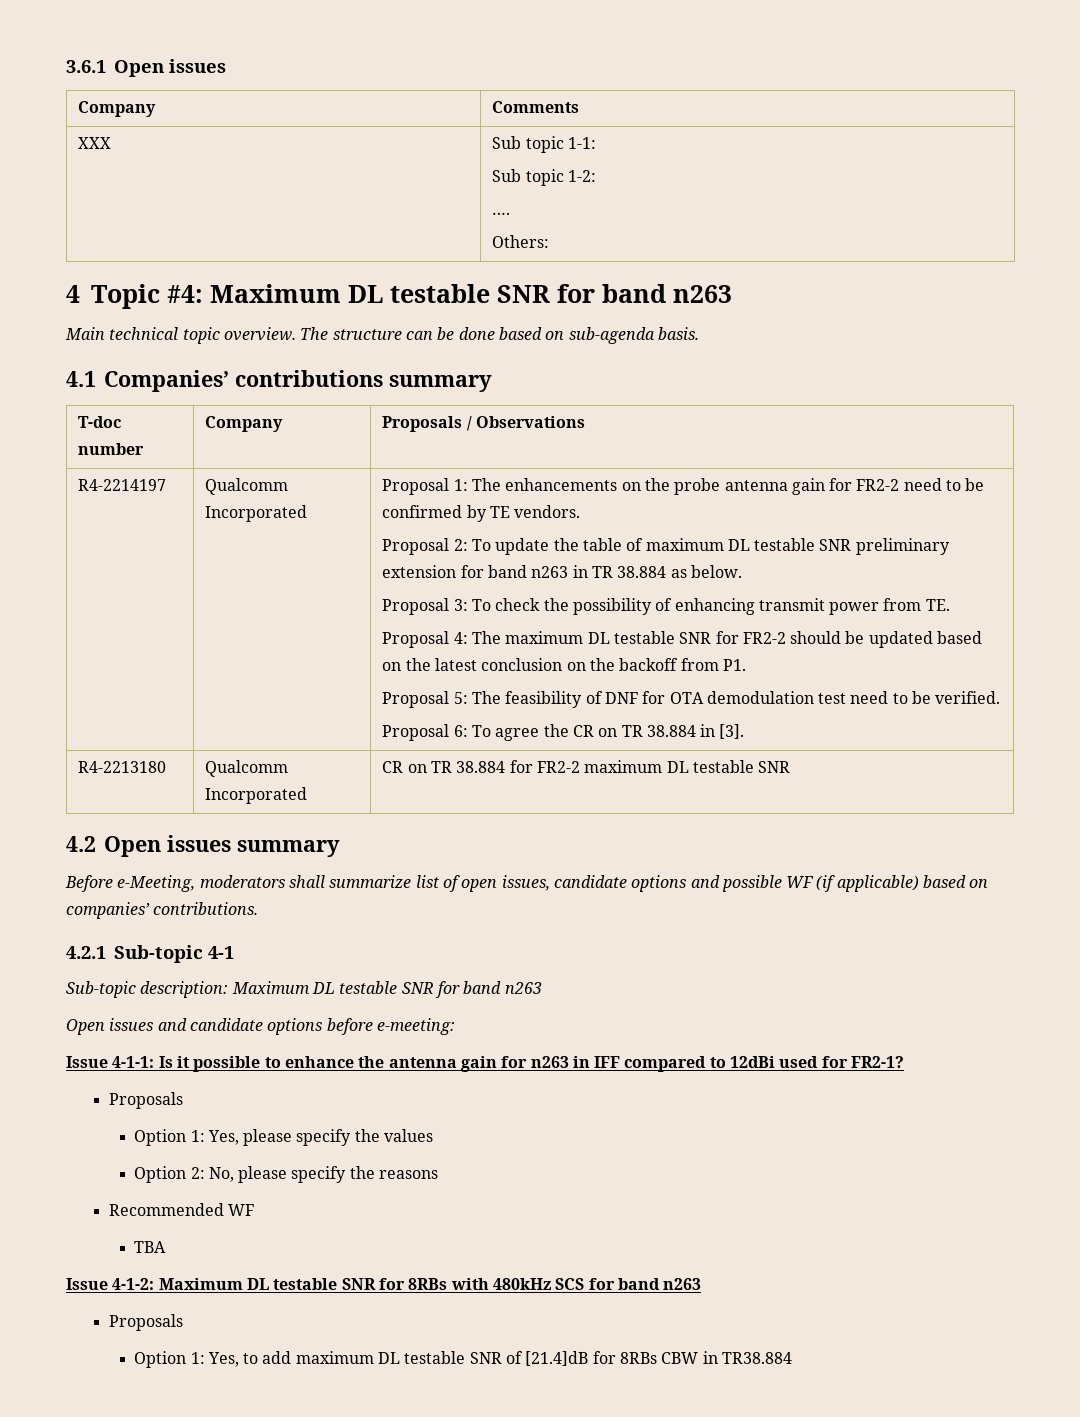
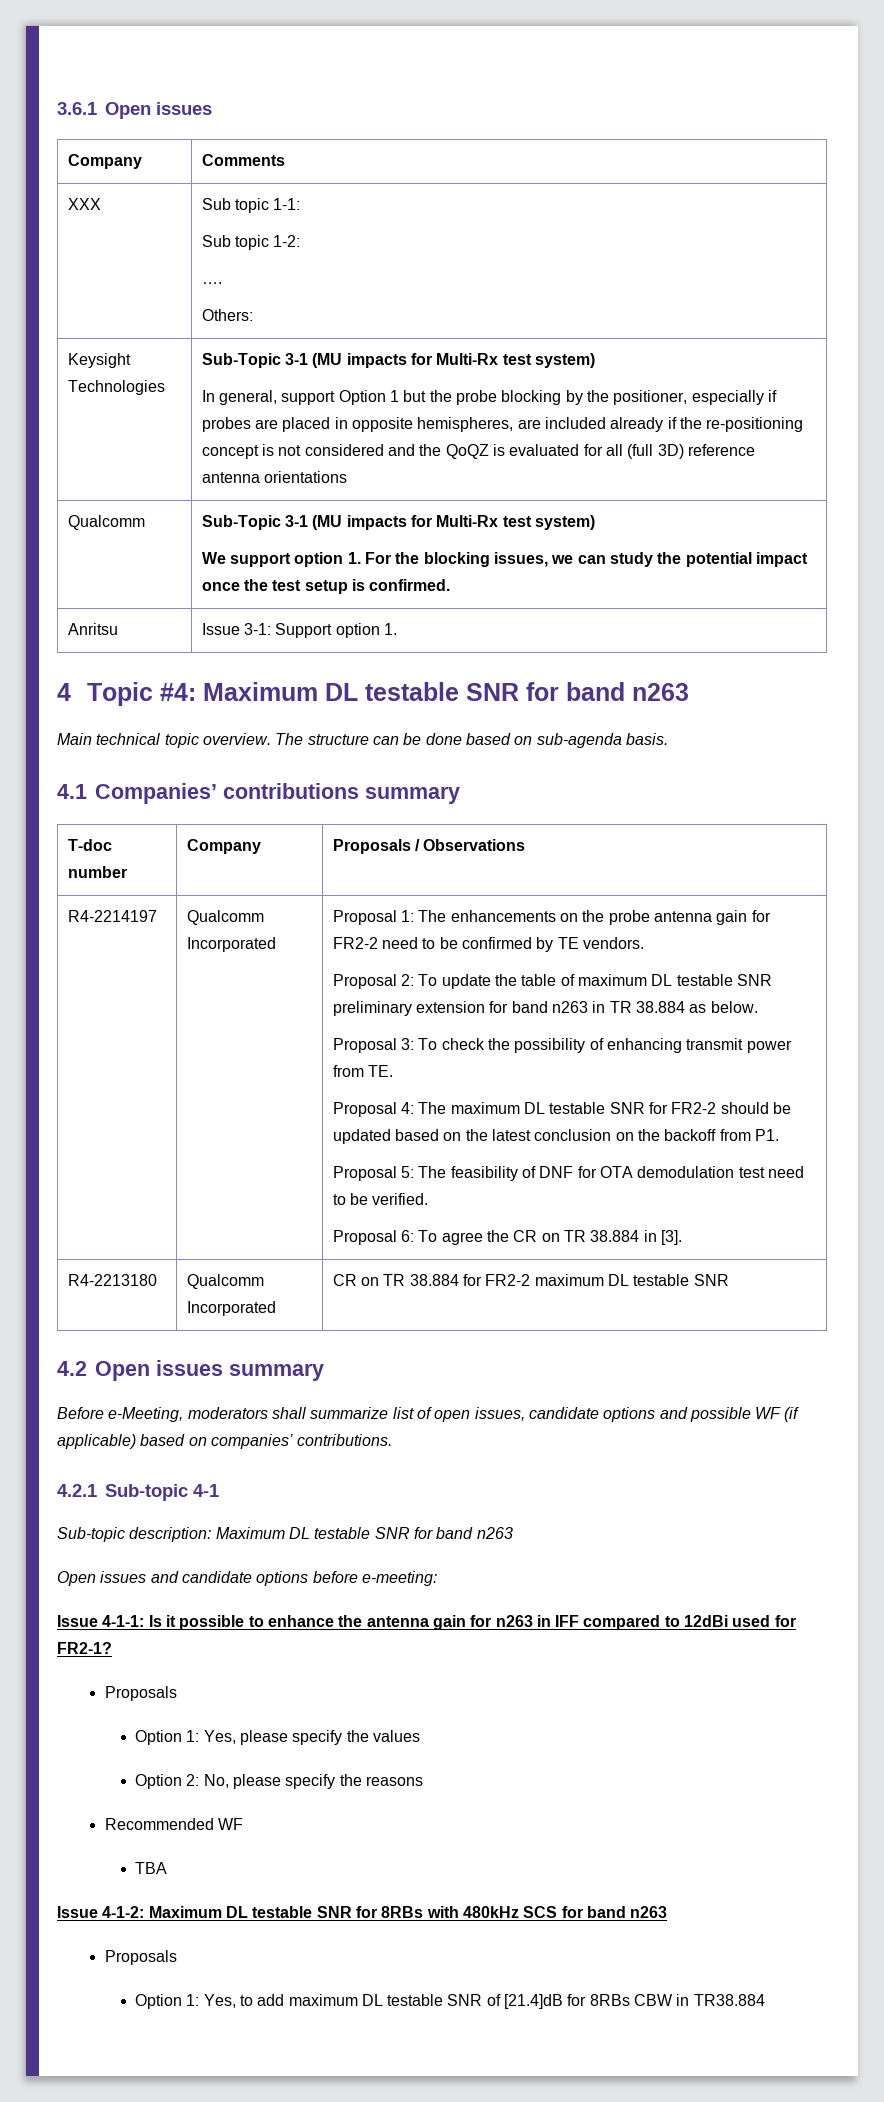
+ Keysight Technologies | Sub-Topic 3-1 (MU impacts for Multi-Rx test system)
+ In general, support Option 1 but the probe blocking by the positioner, especially if probes are placed in opposite hemispheres, are included already if the re-positioning concept is not considered and the QoQZ is evaluated for all (full 3D) reference antenna orientations
+ Qualcomm | Sub-Topic 3-1 (MU impacts for Multi-Rx test system)
+ We support option 1. For the blocking issues, we can study the potential impact once the test setup is confirmed.
+ Anritsu | Issue 3-1: Support option 1.

